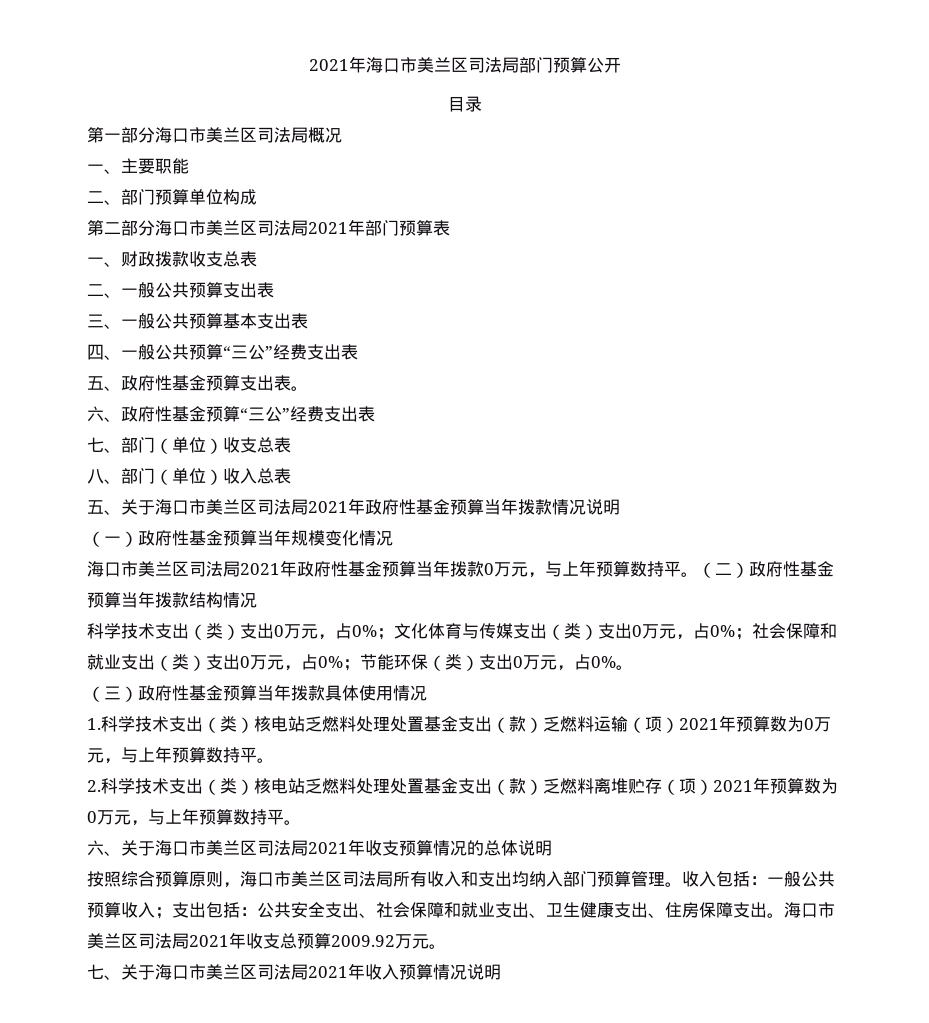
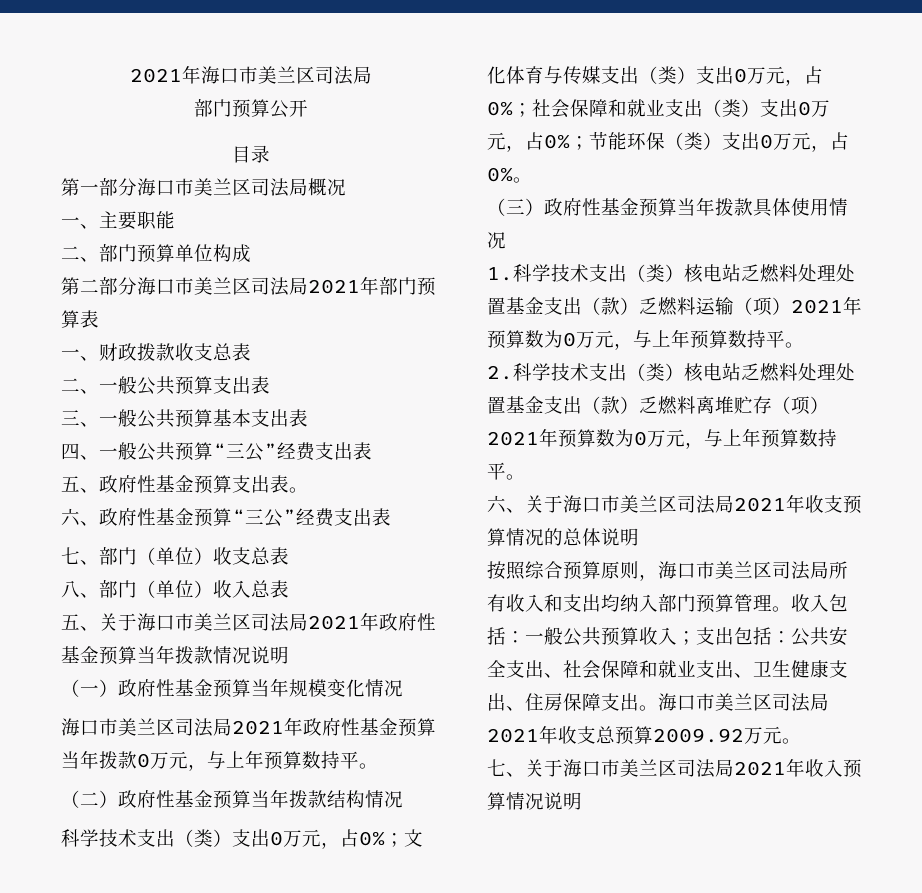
- 2021年海口市美兰区司法局部门预算公开
+ 2021年海口市美兰区司法局
+ 部门预算公开
- 海口市美兰区司法局2021年政府性基金预算当年拨款0万元，与上年预算数持平。（二）政府性基金预算当年拨款结构情况
+ 海口市美兰区司法局2021年政府性基金预算当年拨款0万元，与上年预算数持平。
+ （二）政府性基金预算当年拨款结构情况

